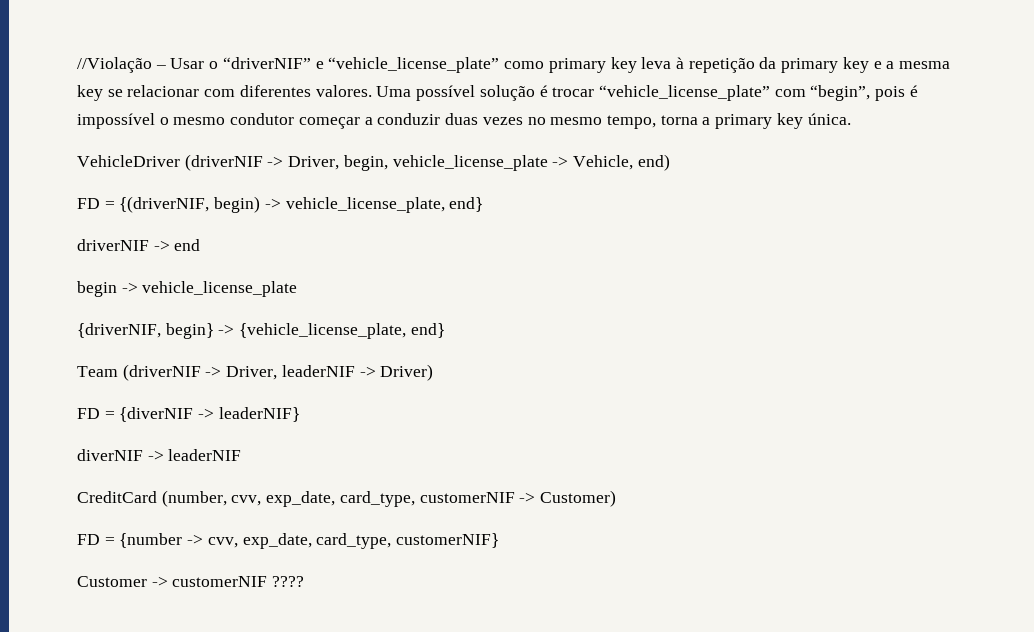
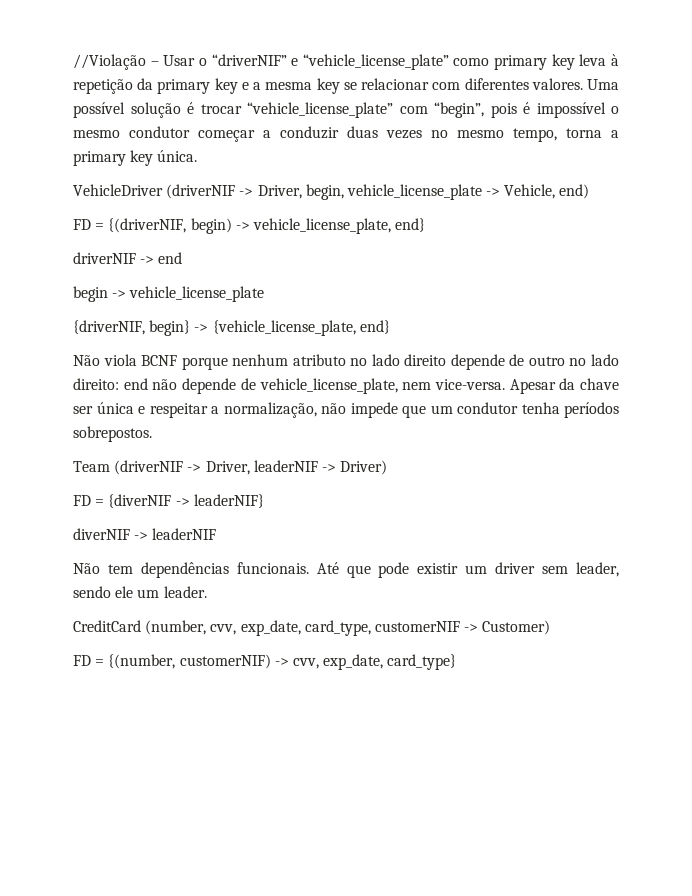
+ Não viola BCNF porque nenhum atributo no lado direito depende de outro no lado direito: end não depende de vehicle_license_plate, nem vice-versa. Apesar da chave ser única e respeitar a normalização, não impede que um condutor tenha períodos sobrepostos.
+ Não tem dependências funcionais. Até que pode existir um driver sem leader, sendo ele um leader.
- FD = {number -> cvv, exp_date, card_type, customerNIF}
- Customer -> customerNIF ????
+ FD = {(number, customerNIF) -> cvv, exp_date, card_type}

